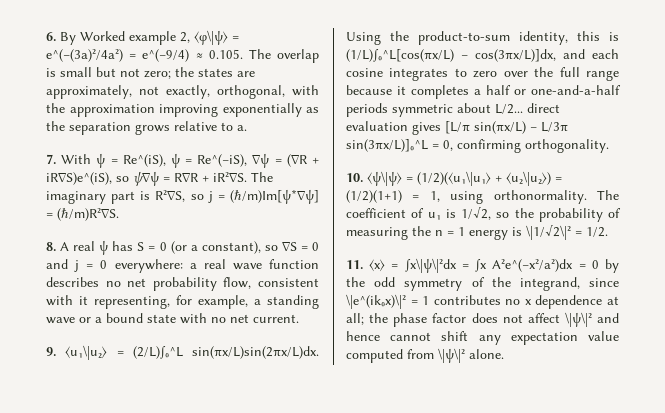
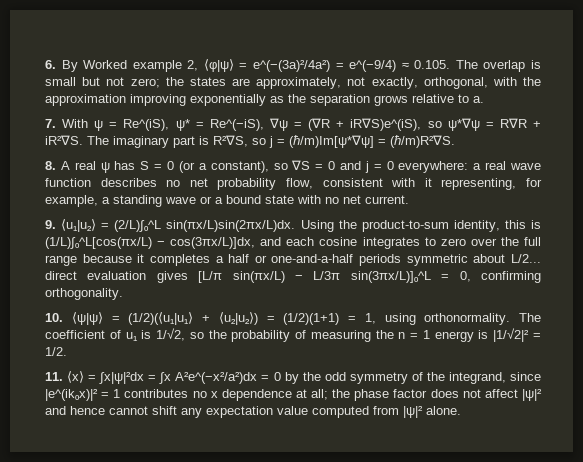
- 6. By Worked example 2, ⟨φ\|ψ⟩ = e^(−(3a)²/4a²) = e^(−9/4) ≈ 0.105. The overlap is small but not zero; the states are approximately, not exactly, orthogonal, with the approximation improving exponentially as the separation grows relative to a.
+ 6. By Worked example 2, ⟨φ|ψ⟩ = e^(−(3a)²/4a²) = e^(−9/4) ≈ 0.105. The overlap is small but not zero; the states are approximately, not exactly, orthogonal, with the approximation improving exponentially as the separation grows relative to a.
- 7. With ψ = Re^(iS), ψ = Re^(−iS), ∇ψ = (∇R + iR∇S)e^(iS), so ψ∇ψ = R∇R + iR²∇S.
+ 7. With ψ = Re^(iS), ψ* = Re^(−iS), ∇ψ = (∇R + iR∇S)e^(iS), so ψ*∇ψ = R∇R + iR²∇S.
- 9. ⟨u₁\|u₂⟩ = (2/L)∫₀^L sin(πx/L)sin(2πx/L)dx.
+ 9. ⟨u₁|u₂⟩ = (2/L)∫₀^L sin(πx/L)sin(2πx/L)dx.
- 10. ⟨ψ\|ψ⟩ = (1/2)(⟨u₁\|u₁⟩ + ⟨u₂\|u₂⟩) = (1/2)(1+1) = 1, using orthonormality.
+ 10. ⟨ψ|ψ⟩ = (1/2)(⟨u₁|u₁⟩ + ⟨u₂|u₂⟩) = (1/2)(1+1) = 1, using orthonormality.
- The coefficient of u₁ is 1/√2, so the probability of measuring the n = 1 energy is \|1/√2\|² = 1/2.
+ The coefficient of u₁ is 1/√2, so the probability of measuring the n = 1 energy is |1/√2|² = 1/2.
- 11. ⟨x⟩ = ∫x\|ψ\|²dx = ∫x A²e^(−x²/a²)dx = 0 by the odd symmetry of the integrand, since \|e^(ik₀x)\|² = 1 contributes no x dependence at all; the phase factor does not affect \|ψ\|² and hence cannot shift any expectation value computed from \|ψ\|² alone.
+ 11. ⟨x⟩ = ∫x|ψ|²dx = ∫x A²e^(−x²/a²)dx = 0 by the odd symmetry of the integrand, since |e^(ik₀x)|² = 1 contributes no x dependence at all; the phase factor does not affect |ψ|² and hence cannot shift any expectation value computed from |ψ|² alone.

